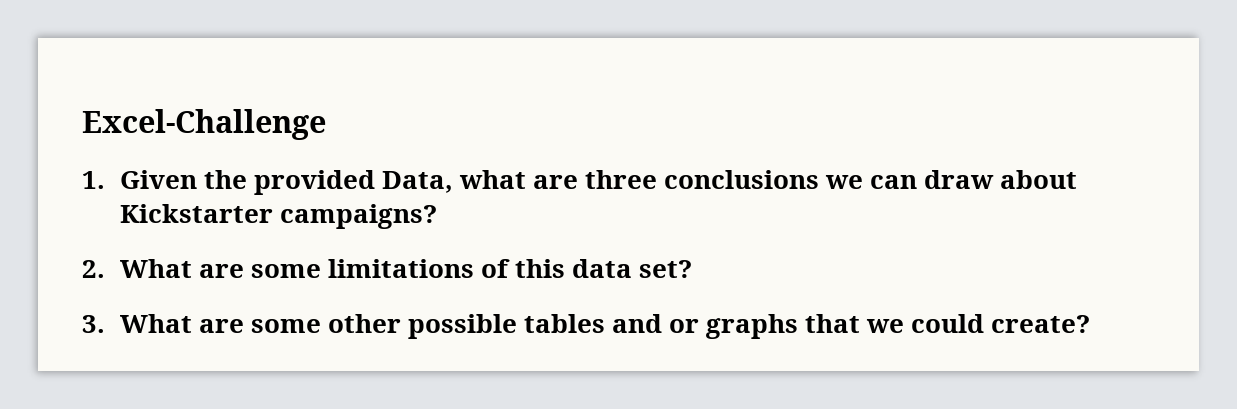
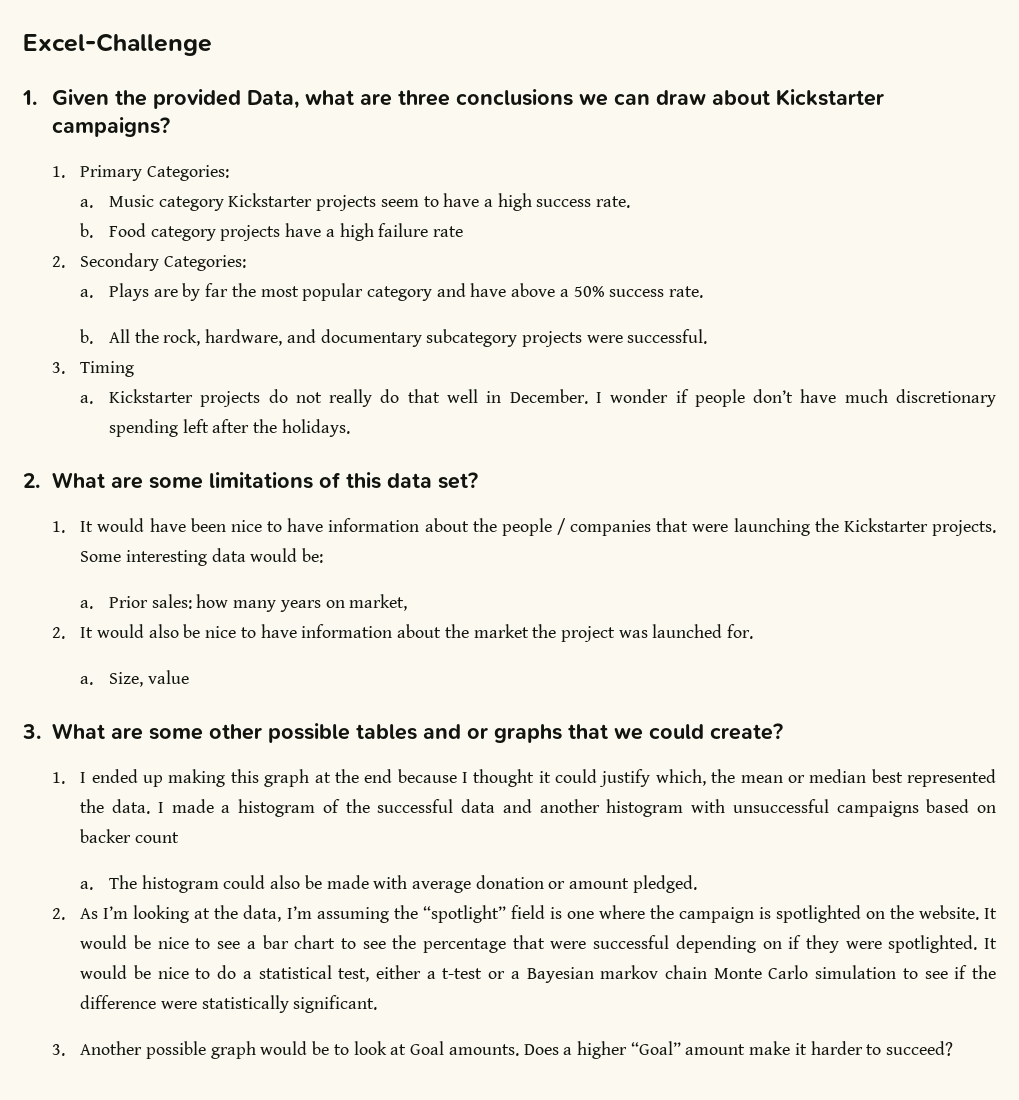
+ 1. Primary Categories:
+ a. Music category Kickstarter projects seem to have a high success rate.
+ b. Food category projects have a high failure rate
+ 2. Secondary Categories:
+ a. Plays are by far the most popular category and have above a 50% success rate.
+ b. All the rock, hardware, and documentary subcategory projects were successful.
+ 3. Timing
+ a. Kickstarter projects do not really do that well in December. I wonder if people don’t have much discretionary spending left after the holidays.
+ 1. It would have been nice to have information about the people / companies that were launching the Kickstarter projects. Some interesting data would be:
+ a. Prior sales: how many years on market,
+ 2. It would also be nice to have information about the market the project was launched for.
+ a. Size, value
+ 1. I ended up making this graph at the end because I thought it could justify which, the mean or median best represented the data. I made a histogram of the successful data and another histogram with unsuccessful campaigns based on backer count
+ a. The histogram could also be made with average donation or amount pledged.
+ 2. As I’m looking at the data, I’m assuming the “spotlight” field is one where the campaign is spotlighted on the website. It would be nice to see a bar chart to see the percentage that were successful depending on if they were spotlighted. It would be nice to do a statistical test, either a t-test or a Bayesian markov chain Monte Carlo simulation to see if the difference were statistically significant.
+ 3. Another possible graph would be to look at Goal amounts. Does a higher “Goal” amount make it harder to succeed?

